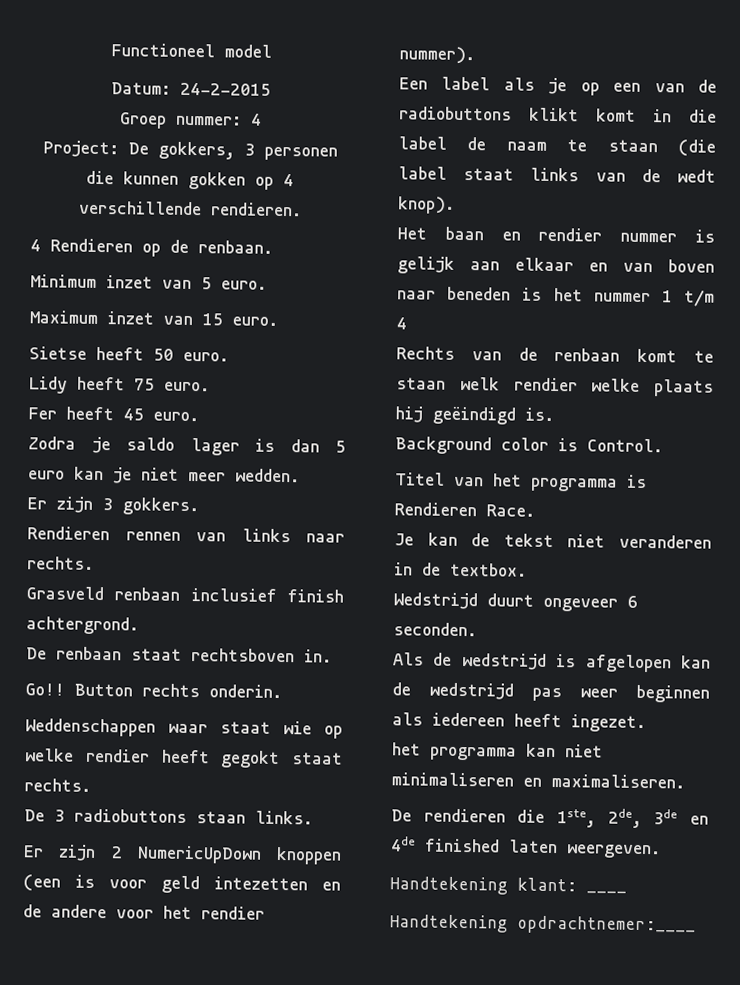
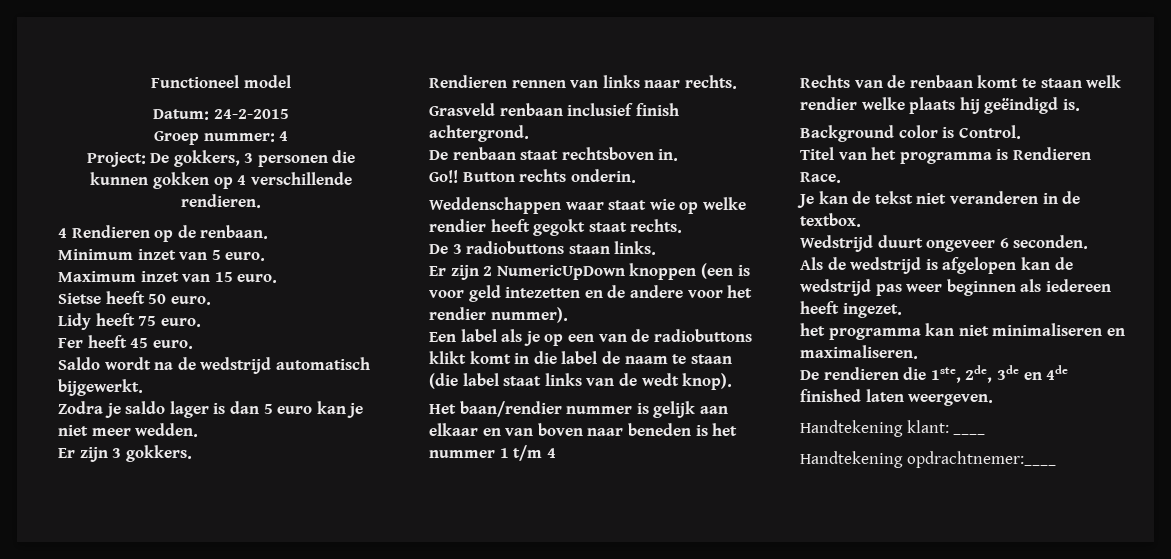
+ Saldo wordt na de wedstrijd automatisch bijgewerkt.
- Het baan en rendier nummer is gelijk aan elkaar en van boven naar beneden is het nummer 1 t/m 4
+ Het baan/rendier nummer is gelijk aan elkaar en van boven naar beneden is het nummer 1 t/m 4

